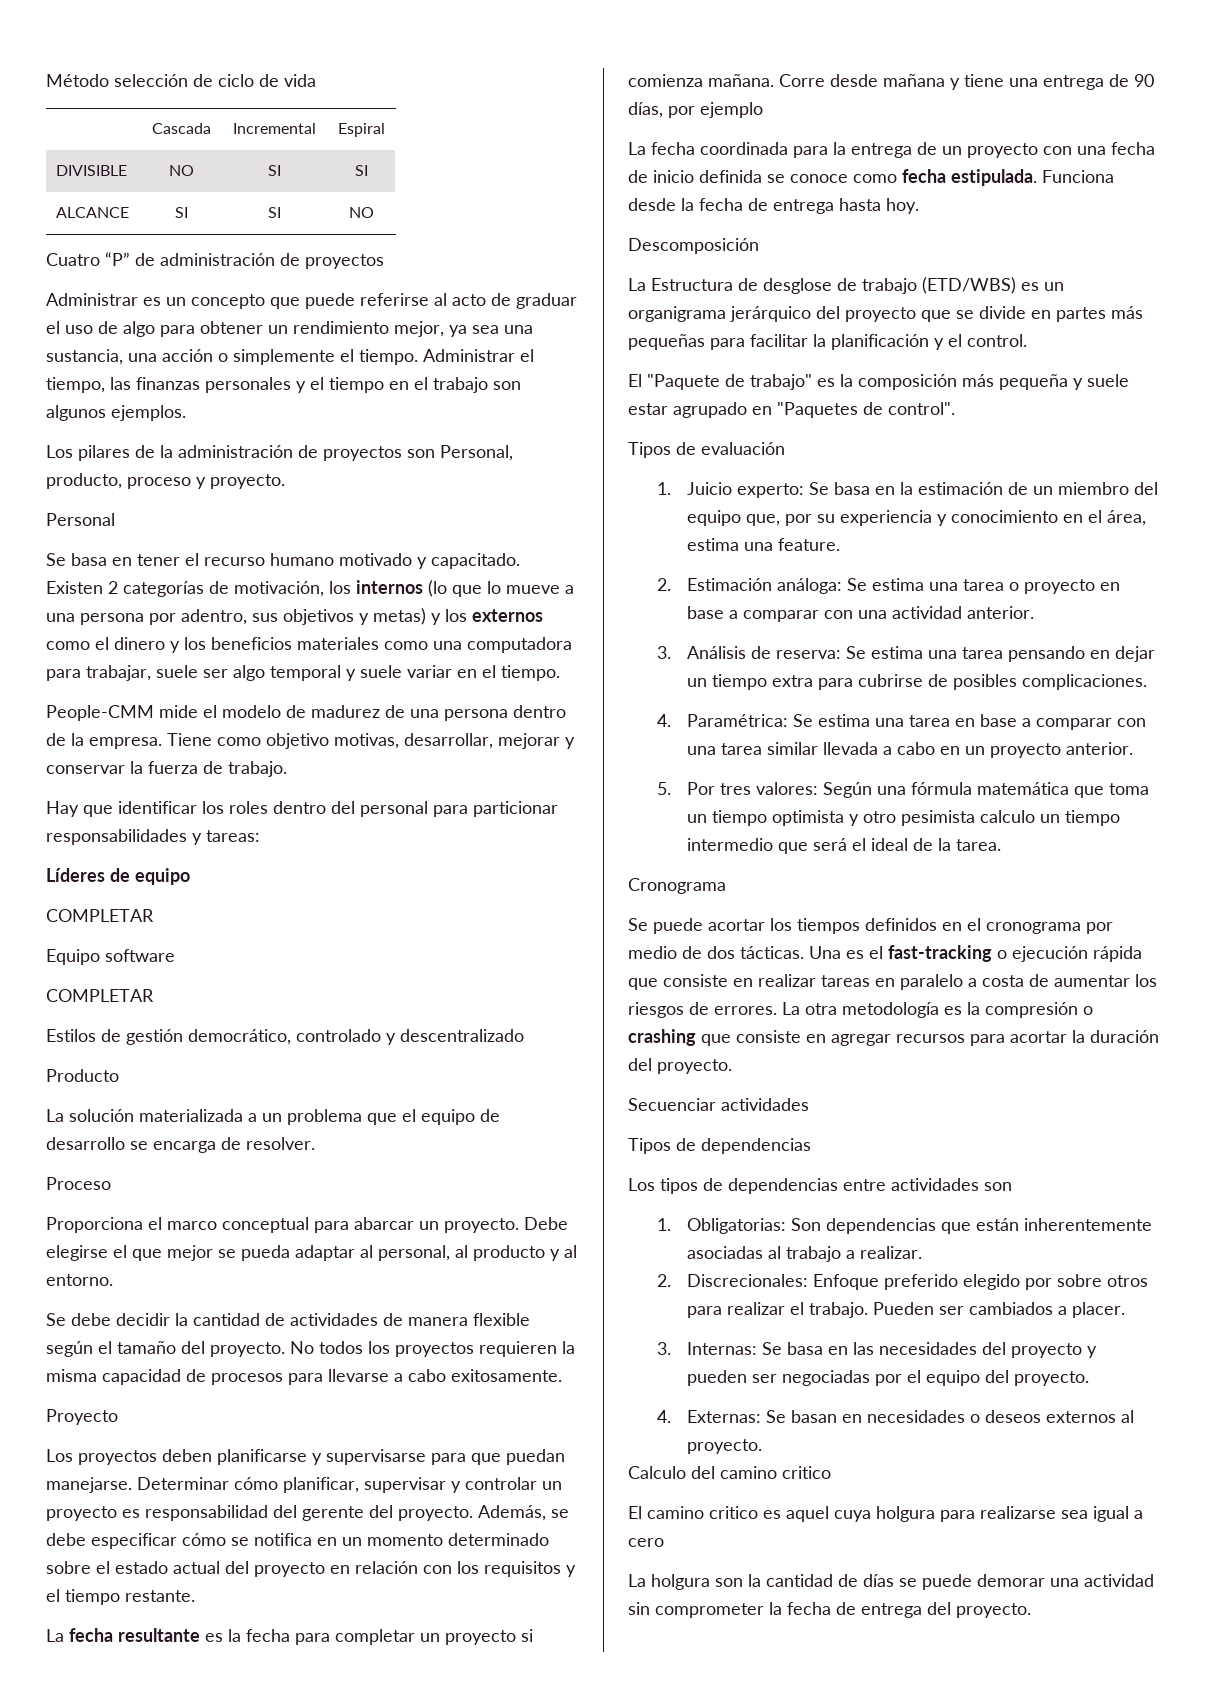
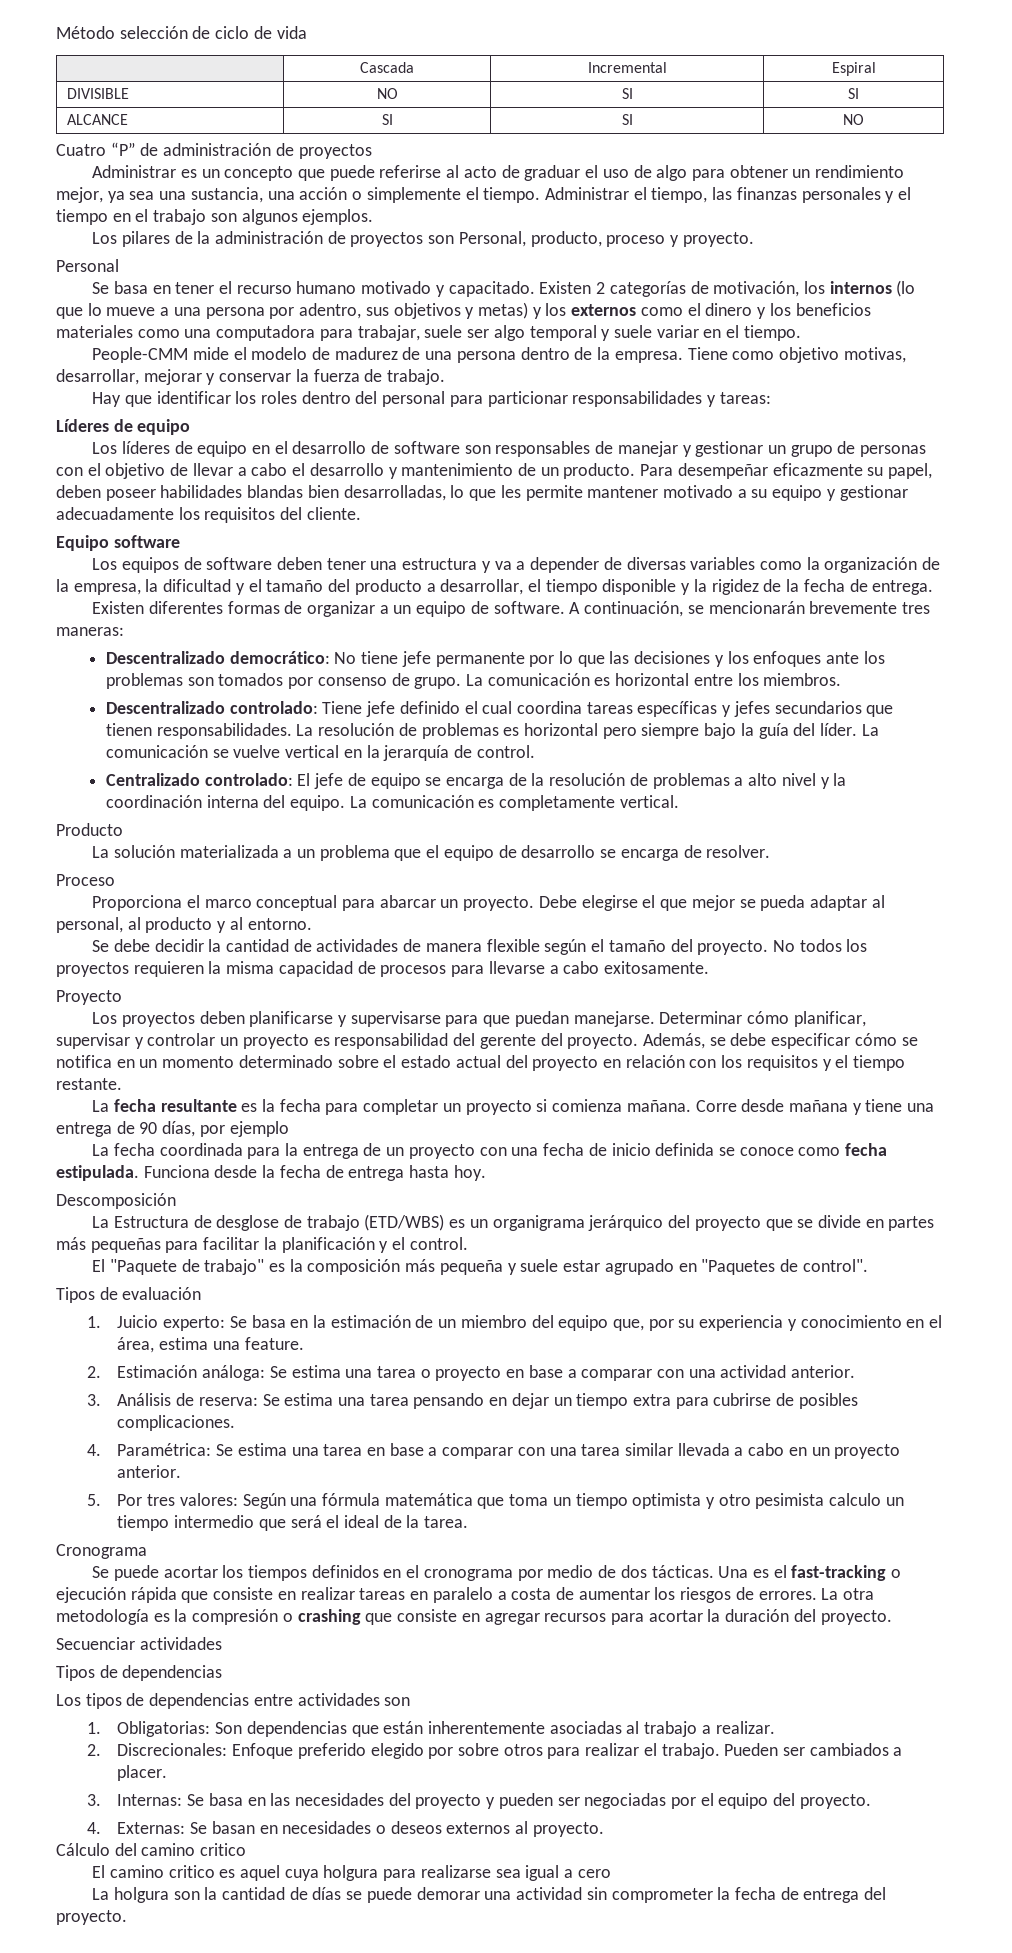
  Líderes de equipo
- COMPLETAR
+ Los líderes de equipo en el desarrollo de software son responsables de manejar y gestionar un grupo de personas con el objetivo de llevar a cabo el desarrollo y mantenimiento de un producto. Para desempeñar eficazmente su papel, deben poseer habilidades blandas bien desarrolladas, lo que les permite mantener motivado a su equipo y gestionar adecuadamente los requisitos del cliente.
  Equipo software
- COMPLETAR
- Estilos de gestión democrático, controlado y descentralizado
+ Los equipos de software deben tener una estructura y va a depender de diversas variables como la organización de la empresa, la dificultad y el tamaño del producto a desarrollar, el tiempo disponible y la rigidez de la fecha de entrega.
+ Existen diferentes formas de organizar a un equipo de software. A continuación, se mencionarán brevemente tres maneras:
+ Descentralizado democrático: No tiene jefe permanente por lo que las decisiones y los enfoques ante los problemas son tomados por consenso de grupo. La comunicación es horizontal entre los miembros.
+ Descentralizado controlado: Tiene jefe definido el cual coordina tareas específicas y jefes secundarios que tienen responsabilidades. La resolución de problemas es horizontal pero siempre bajo la guía del líder. La comunicación se vuelve vertical en la jerarquía de control.
+ Centralizado controlado: El jefe de equipo se encarga de la resolución de problemas a alto nivel y la coordinación interna del equipo. La comunicación es completamente vertical.
- Calculo del camino critico
+ Cálculo del camino critico

